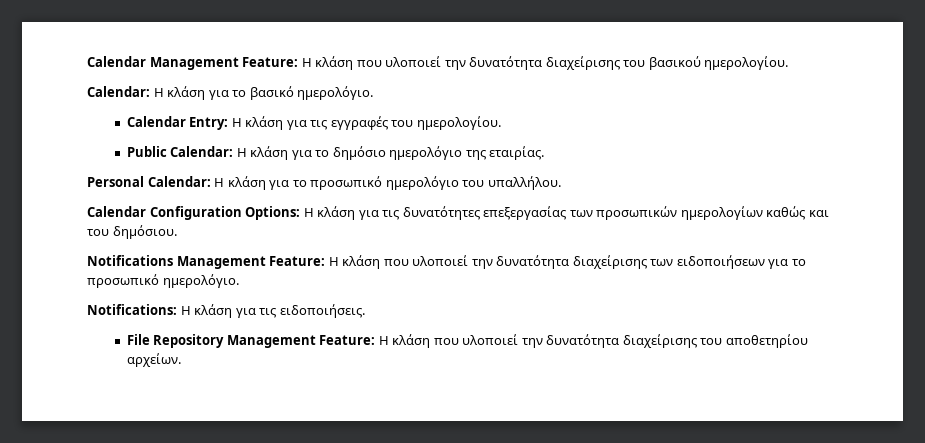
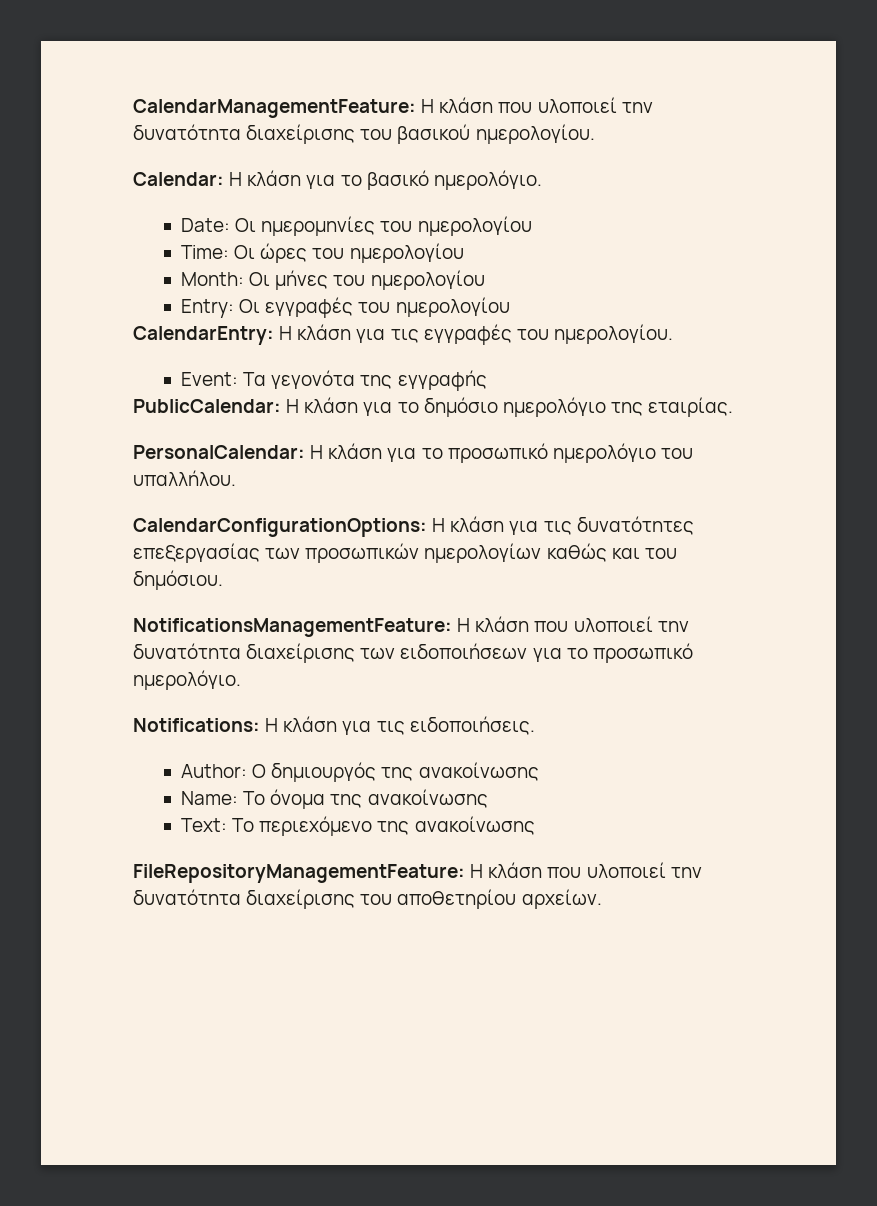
- Calendar Management Feature: Η κλάση που υλοποιεί την δυνατότητα διαχείρισης του βασικού ημερολογίου.
+ CalendarManagementFeature: Η κλάση που υλοποιεί την δυνατότητα διαχείρισης του βασικού ημερολογίου.
- Calendar Entry: Η κλάση για τις εγγραφές του ημερολογίου.
+ Date: Οι ημερομηνίες του ημερολογίου
+ Time: Οι ώρες του ημερολογίου
+ Month: Οι μήνες του ημερολογίου
+ Entry: Οι εγγραφές του ημερολογίου
+ CalendarEntry: Η κλάση για τις εγγραφές του ημερολογίου.
- Public Calendar: Η κλάση για το δημόσιο ημερολόγιο της εταιρίας.
+ Event: Τα γεγονότα της εγγραφής
+ PublicCalendar: Η κλάση για το δημόσιο ημερολόγιο της εταιρίας.
- Personal Calendar: Η κλάση για το προσωπικό ημερολόγιο του υπαλλήλου.
+ PersonalCalendar: Η κλάση για το προσωπικό ημερολόγιο του υπαλλήλου.
- Calendar Configuration Options: Η κλάση για τις δυνατότητες επεξεργασίας των προσωπικών ημερολογίων καθώς και του δημόσιου.
+ CalendarConfigurationOptions: Η κλάση για τις δυνατότητες επεξεργασίας των προσωπικών ημερολογίων καθώς και του δημόσιου.
- Notifications Management Feature: Η κλάση που υλοποιεί την δυνατότητα διαχείρισης των ειδοποιήσεων για το προσωπικό ημερολόγιο.
+ NotificationsManagementFeature: Η κλάση που υλοποιεί την δυνατότητα διαχείρισης των ειδοποιήσεων για το προσωπικό ημερολόγιο.
- File Repository Management Feature: Η κλάση που υλοποιεί την δυνατότητα διαχείρισης του αποθετηρίου αρχείων.
+ Author: Ο δημιουργός της ανακοίνωσης
+ Name: Το όνομα της ανακοίνωσης
+ Text: Το περιεχόμενο της ανακοίνωσης
+ FileRepositoryManagementFeature: Η κλάση που υλοποιεί την δυνατότητα διαχείρισης του αποθετηρίου αρχείων.

